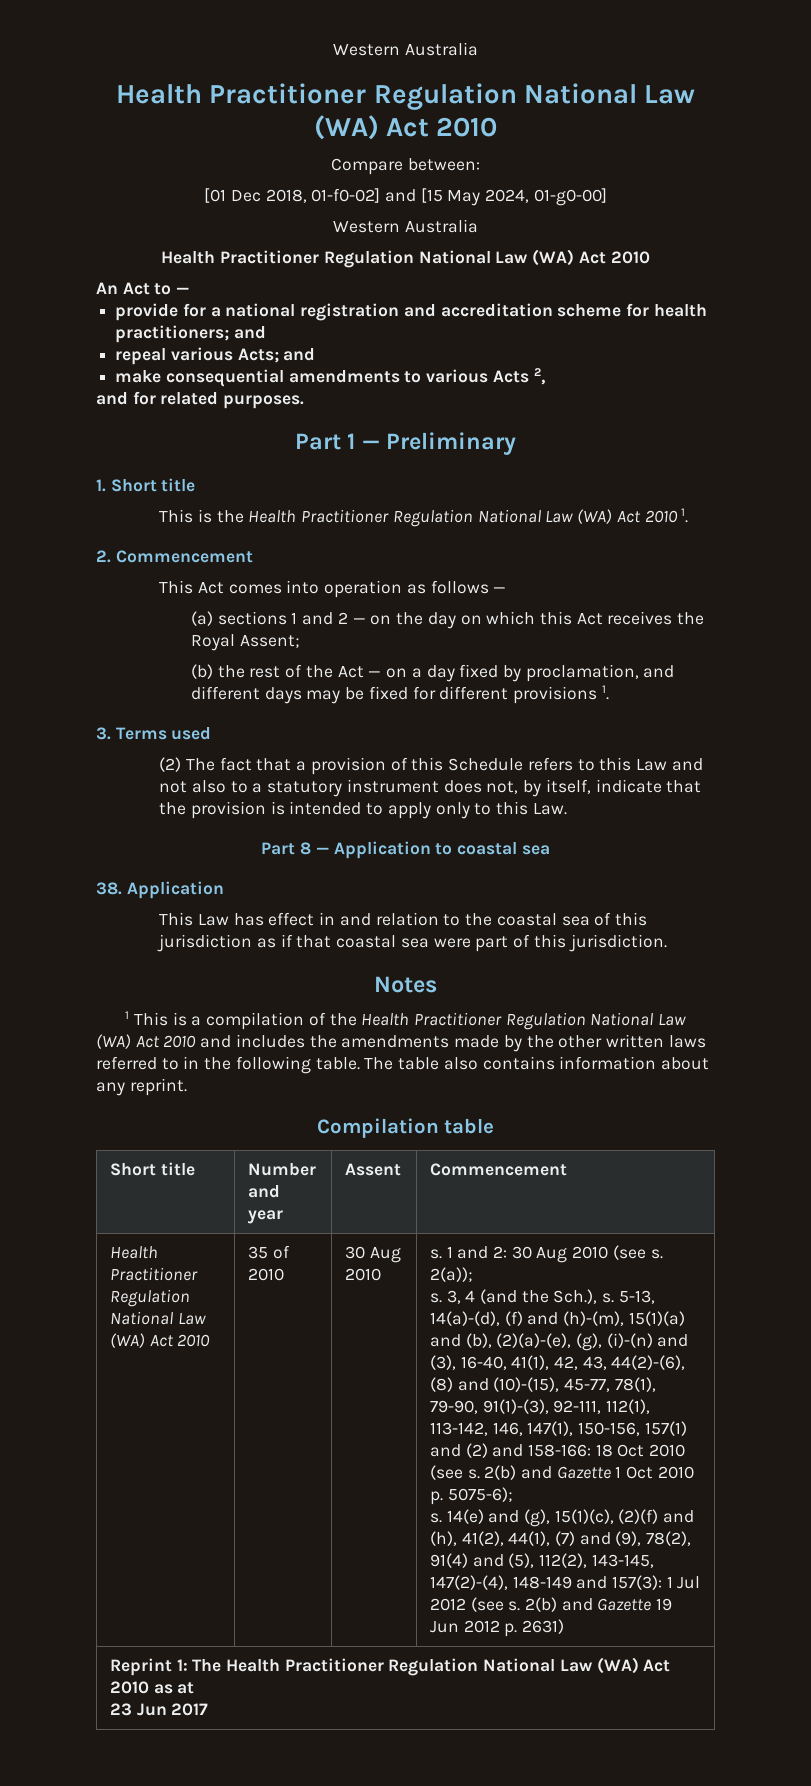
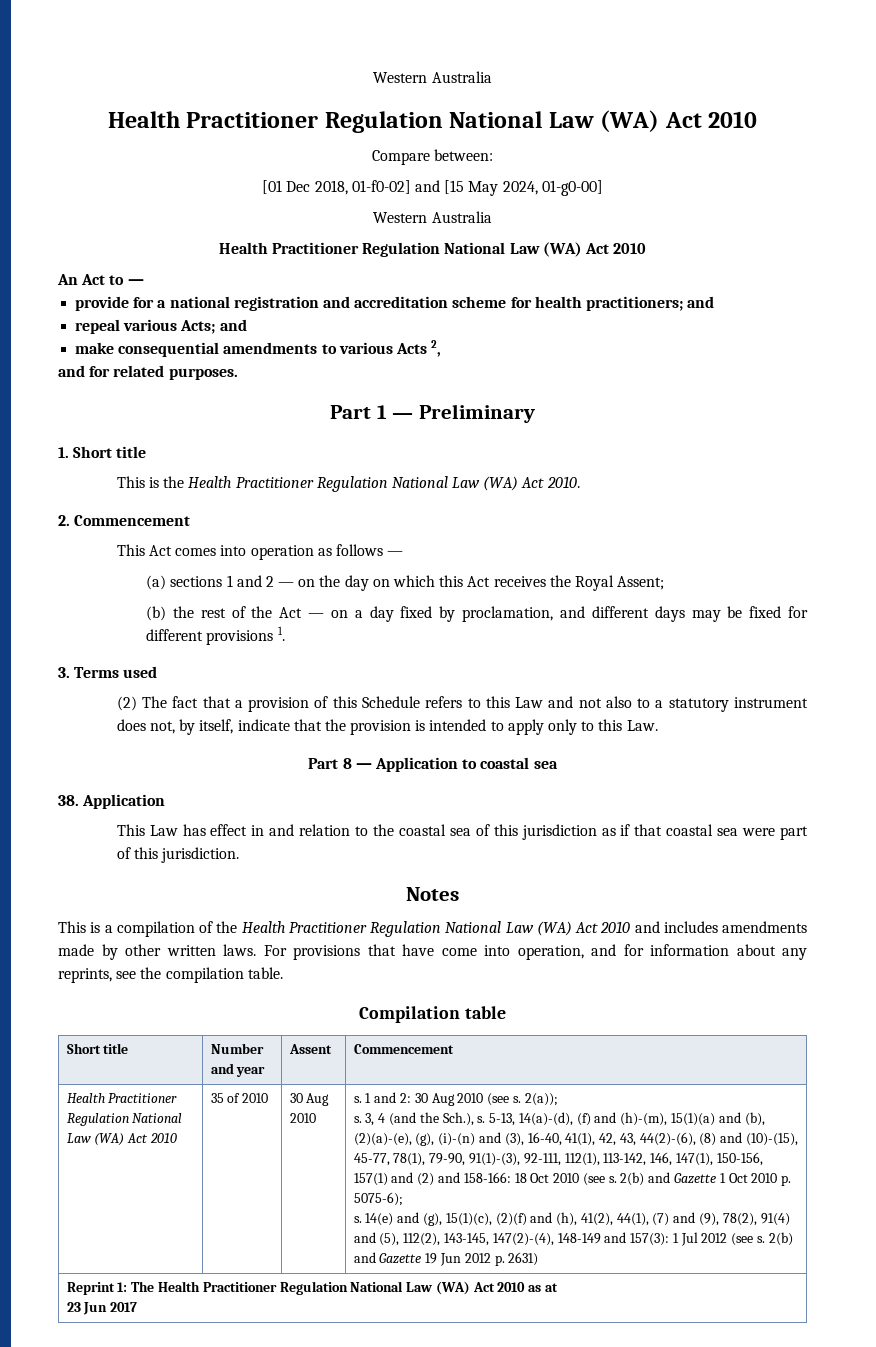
- This is the Health Practitioner Regulation National Law (WA) Act 2010 1.
+ This is the Health Practitioner Regulation National Law (WA) Act 2010.
- 1 This is a compilation of the Health Practitioner Regulation National Law (WA) Act 2010 and includes the amendments made by the other written laws referred to in the following table. The table also contains information about any reprint.
+ This is a compilation of the Health Practitioner Regulation National Law (WA) Act 2010 and includes amendments made by other written laws. For provisions that have come into operation, and for information about any reprints, see the compilation table.

